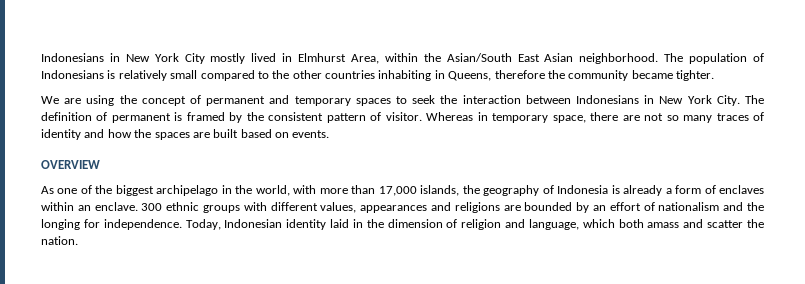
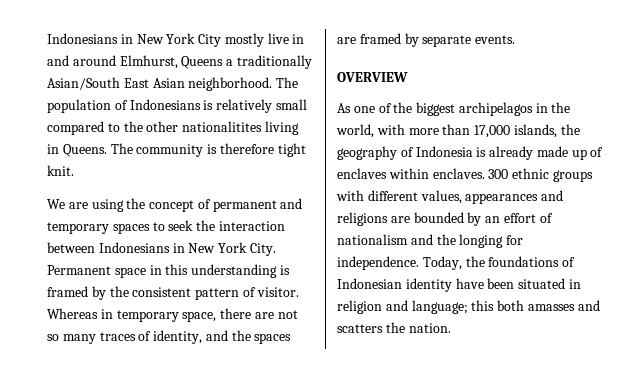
- Indonesians in New York City mostly lived in Elmhurst Area, within the Asian/South East Asian neighborhood.
+ Indonesians in New York City mostly live in and around Elmhurst, Queens a traditionally Asian/South East Asian neighborhood.
- The population of Indonesians is relatively small compared to the other countries inhabiting in Queens, therefore the community became tighter.
+ The population of Indonesians is relatively small compared to the other nationalitites living in Queens. The community is therefore tight knit.
- The definition of permanent is framed by the consistent pattern of visitor.
+ Permanent space in this understanding is framed by the consistent pattern of visitor.
- Whereas in temporary space, there are not so many traces of identity and how the spaces are built based on events.
+ Whereas in temporary space, there are not so many traces of identity, and the spaces are framed by separate events.
- As one of the biggest archipelago in the world, with more than 17,000 islands, the geography of Indonesia is already a form of enclaves within an enclave.
+ As one of the biggest archipelagos in the world, with more than 17,000 islands, the geography of Indonesia is already made up of enclaves within enclaves.
- Today, Indonesian identity laid in the dimension of religion and language, which both amass and scatter the nation.
+ Today, the foundations of Indonesian identity have been situated in religion and language; this both amasses and scatters the nation.

